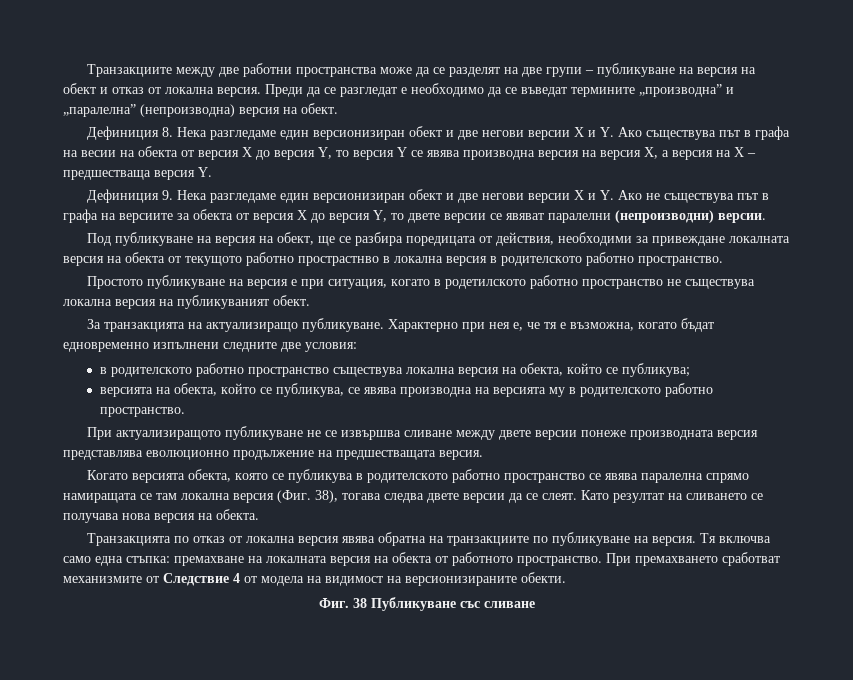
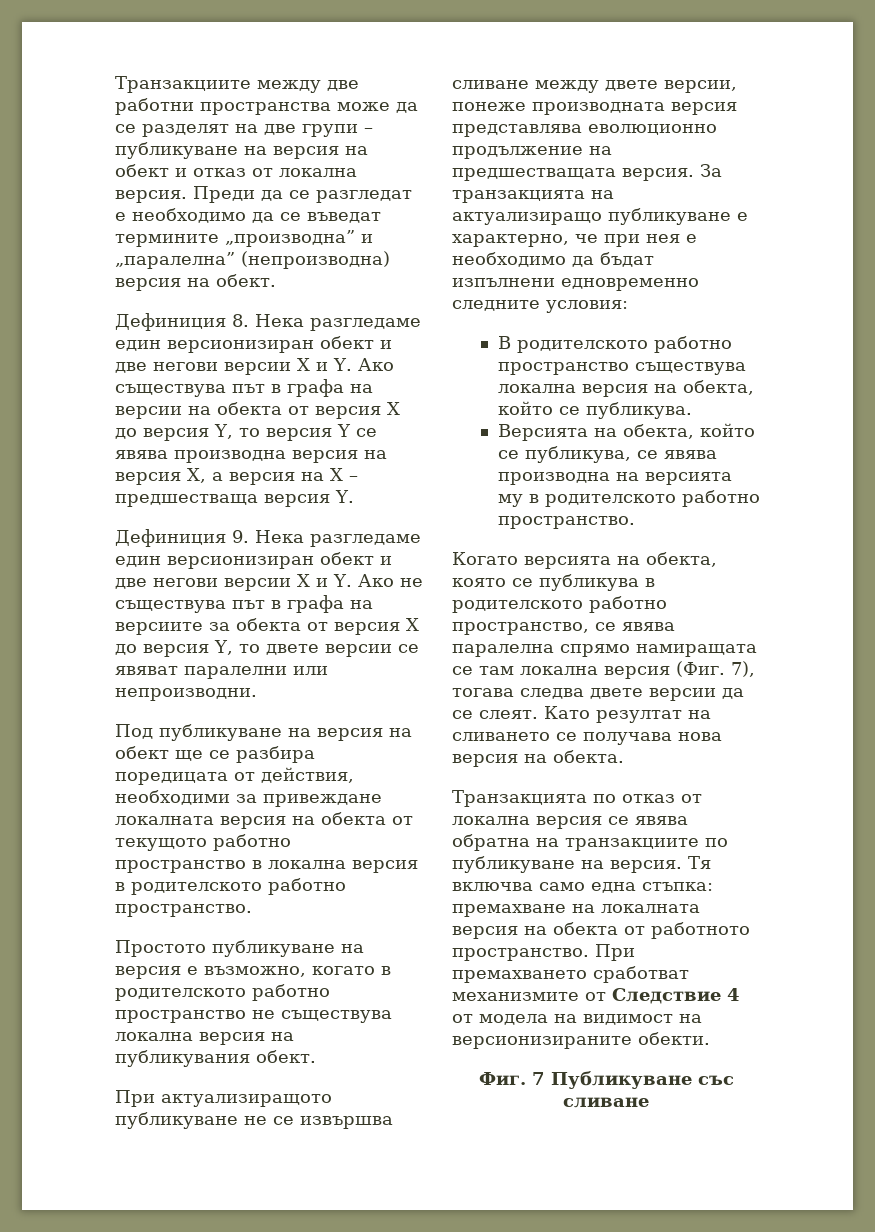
- Дефиниция 8. Нека разгледаме един версионизиран обект и две негови версии X и Y. Ако съществува път в графа на весии на обекта от версия Х до версия Y, то версия Y се явява производна версия на версия Х, а версия на Х – предшестваща версия Y.
+ Дефиниция 8. Нека разгледаме един версионизиран обект и две негови версии X и Y. Ако съществува път в графа на версии на обекта от версия Х до версия Y, то версия Y се явява производна версия на версия Х, а версия на Х – предшестваща версия Y.
- Дефиниция 9. Нека разгледаме един версионизиран обект и две негови версии X и Y. Ако не съществува път в графа на версиите за обекта от версия Х до версия Y, то двете версии се явяват паралелни (непроизводни) версии.
+ Дефиниция 9. Нека разгледаме един версионизиран обект и две негови версии X и Y. Ако не съществува път в графа на версиите за обекта от версия Х до версия Y, то двете версии се явяват паралелни или непроизводни.
- Под публикуване на версия на обект, ще се разбира поредицата от действия, необходими за привеждане локалната версия на обекта от текущото работно прострастнво в локална версия в родителското работно пространство.
+ Под публикуване на версия на обект ще се разбира поредицата от действия, необходими за привеждане локалната версия на обекта от текущото работно пространство в локална версия в родителското работно пространство.
- Простото публикуване на версия е при ситуация, когато в родетилското работно пространство не съществува локална версия на публикуваният обект.
- За транзакцията на актуализиращо публикуване. Характерно при нея е, че тя е възможна, когато бъдат едновременно изпълнени следните две условия:
+ Простото публикуване на версия е възможно, когато в родителското работно пространство не съществува локална версия на публикувания обект.
+ При актуализиращото публикуване не се извършва сливане между двете версии, понеже производната версия представлява еволюционно продължение на предшестващата версия. За транзакцията на актуализиращо публикуване е характерно, че при нея е необходимо да бъдат изпълнени едновременно следните условия:
- в родителското работно пространство съществува локална версия на обекта, който се публикува;
- версията на обекта, който се публикува, се явява производна на версията му в родителското работно пространство.
+ В родителското работно пространство съществува локална версия на обекта, който се публикува.
+ Версията на обекта, който се публикува, се явява производна на версията му в родителското работно пространство.
- При актуализиращото публикуване не се извършва сливане между двете версии понеже производната версия представлява еволюционно продължение на предшестващата версия.
- Когато версията обекта, която се публикува в родителското работно пространство се явява паралелна спрямо намиращата се там локална версия (Фиг. 38), тогава следва двете версии да се слеят.
+ Когато версията на обекта, която се публикува в родителското работно пространство, се явява паралелна спрямо намиращата се там локална версия (Фиг. 7), тогава следва двете версии да се слеят.
- Транзакцията по отказ от локална версия явява обратна на транзакциите по публикуване на версия.
+ Транзакцията по отказ от локална версия се явява обратна на транзакциите по публикуване на версия.
- Фиг. 38 Публикуване със сливане
+ Фиг. 7 Публикуване със сливане

